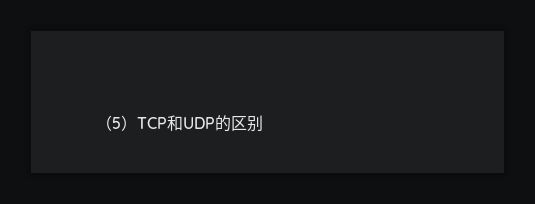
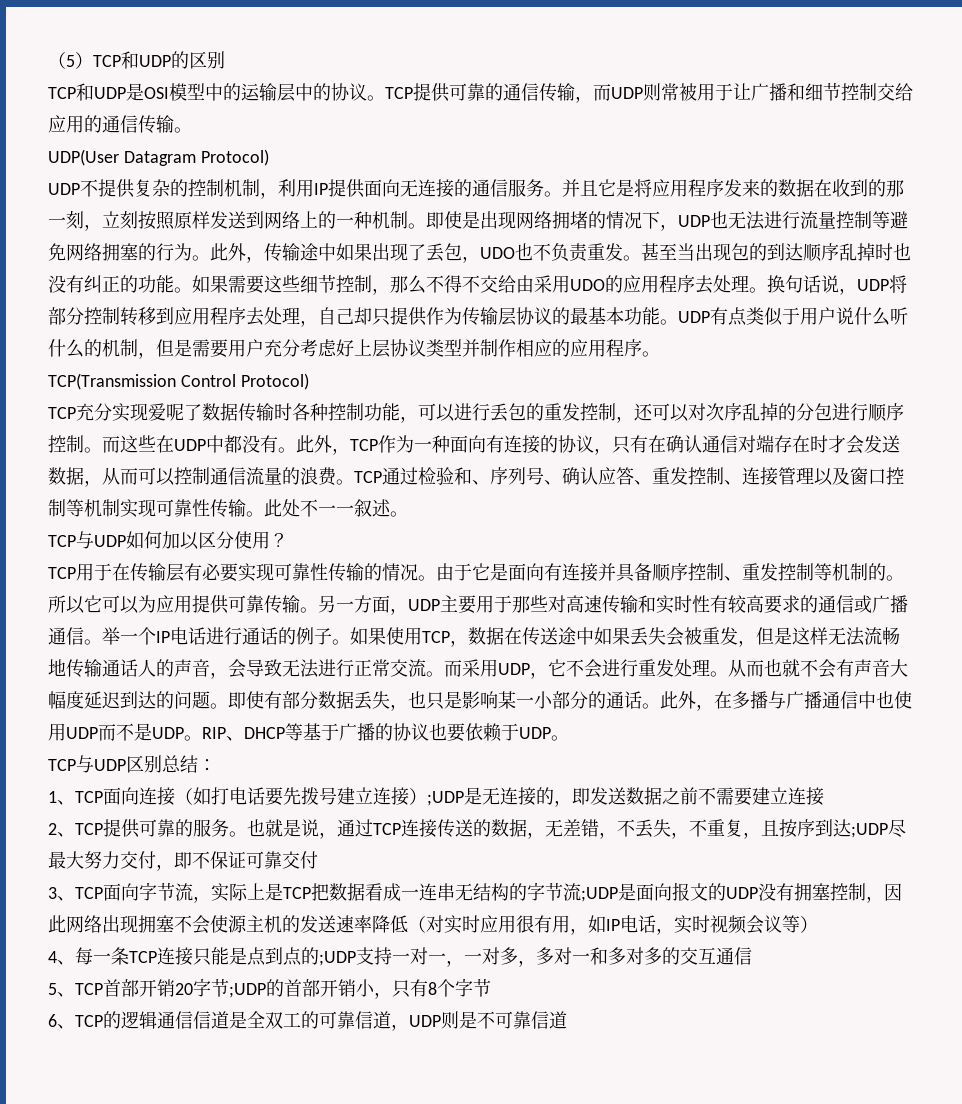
+ TCP和UDP是OSI模型中的运输层中的协议。TCP提供可靠的通信传输，而UDP则常被用于让广播和细节控制交给应用的通信传输。
+ UDP(User Datagram Protocol)
+ UDP不提供复杂的控制机制，利用IP提供面向无连接的通信服务。并且它是将应用程序发来的数据在收到的那一刻，立刻按照原样发送到网络上的一种机制。即使是出现网络拥堵的情况下，UDP也无法进行流量控制等避免网络拥塞的行为。此外，传输途中如果出现了丢包，UDO也不负责重发。甚至当出现包的到达顺序乱掉时也没有纠正的功能。如果需要这些细节控制，那么不得不交给由采用UDO的应用程序去处理。换句话说，UDP将部分控制转移到应用程序去处理，自己却只提供作为传输层协议的最基本功能。UDP有点类似于用户说什么听什么的机制，但是需要用户充分考虑好上层协议类型并制作相应的应用程序。
+ TCP(Transmission Control Protocol)
+ TCP充分实现爱呢了数据传输时各种控制功能，可以进行丢包的重发控制，还可以对次序乱掉的分包进行顺序控制。而这些在UDP中都没有。此外，TCP作为一种面向有连接的协议，只有在确认通信对端存在时才会发送数据，从而可以控制通信流量的浪费。TCP通过检验和、序列号、确认应答、重发控制、连接管理以及窗口控制等机制实现可靠性传输。此处不一一叙述。
+ TCP与UDP如何加以区分使用？
+ TCP用于在传输层有必要实现可靠性传输的情况。由于它是面向有连接并具备顺序控制、重发控制等机制的。所以它可以为应用提供可靠传输。另一方面，UDP主要用于那些对高速传输和实时性有较高要求的通信或广播通信。举一个IP电话进行通话的例子。如果使用TCP，数据在传送途中如果丢失会被重发，但是这样无法流畅地传输通话人的声音，会导致无法进行正常交流。而采用UDP，它不会进行重发处理。从而也就不会有声音大幅度延迟到达的问题。即使有部分数据丢失，也只是影响某一小部分的通话。此外，在多播与广播通信中也使用UDP而不是UDP。RIP、DHCP等基于广播的协议也要依赖于UDP。
+ TCP与UDP区别总结：
+ 1、TCP面向连接（如打电话要先拨号建立连接）;UDP是无连接的，即发送数据之前不需要建立连接
+ 2、TCP提供可靠的服务。也就是说，通过TCP连接传送的数据，无差错，不丢失，不重复，且按序到达;UDP尽最大努力交付，即不保证可靠交付
+ 3、TCP面向字节流，实际上是TCP把数据看成一连串无结构的字节流;UDP是面向报文的UDP没有拥塞控制，因此网络出现拥塞不会使源主机的发送速率降低（对实时应用很有用，如IP电话，实时视频会议等）
+ 4、每一条TCP连接只能是点到点的;UDP支持一对一，一对多，多对一和多对多的交互通信
+ 5、TCP首部开销20字节;UDP的首部开销小，只有8个字节
+ 6、TCP的逻辑通信信道是全双工的可靠信道，UDP则是不可靠信道

